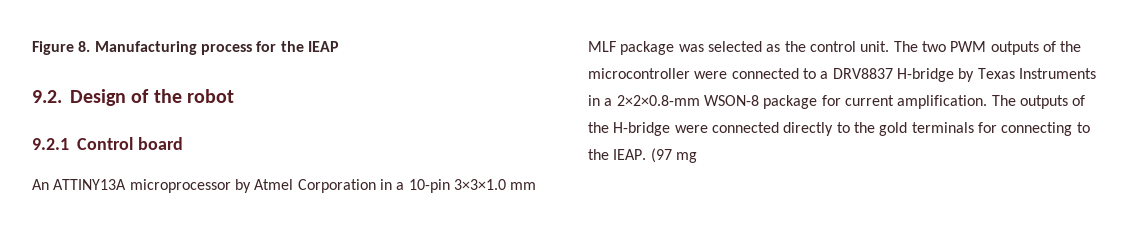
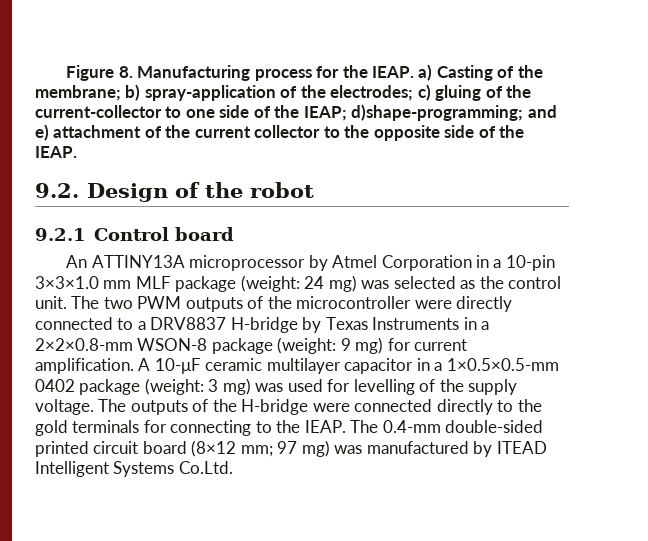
- Figure 8. Manufacturing process for the IEAP
+ Figure 8. Manufacturing process for the IEAP. a) Casting of the membrane; b) spray-application of the electrodes; c) gluing of the current-collector to one side of the IEAP; d)shape-programming; and e) attachment of the current collector to the opposite side of the IEAP.
- An ATTINY13A microprocessor by Atmel Corporation in a 10-pin 3×3×1.0 mm MLF package was selected as the control unit.
+ An ATTINY13A microprocessor by Atmel Corporation in a 10-pin 3×3×1.0 mm MLF package (weight: 24 mg) was selected as the control unit.
- The two PWM outputs of the microcontroller were connected to a DRV8837 H-bridge by Texas Instruments in a 2×2×0.8-mm WSON-8 package for current amplification.
+ The two PWM outputs of the microcontroller were directly connected to a DRV8837 H-bridge by Texas Instruments in a 2×2×0.8-mm WSON-8 package (weight: 9 mg) for current amplification. A 10-μF ceramic multilayer capacitor in a 1×0.5×0.5-mm 0402 package (weight: 3 mg) was used for levelling of the supply voltage.
- (97 mg
+ The 0.4-mm double-sided printed circuit board (8×12 mm; 97 mg) was manufactured by ITEAD Intelligent Systems Co.Ltd.

